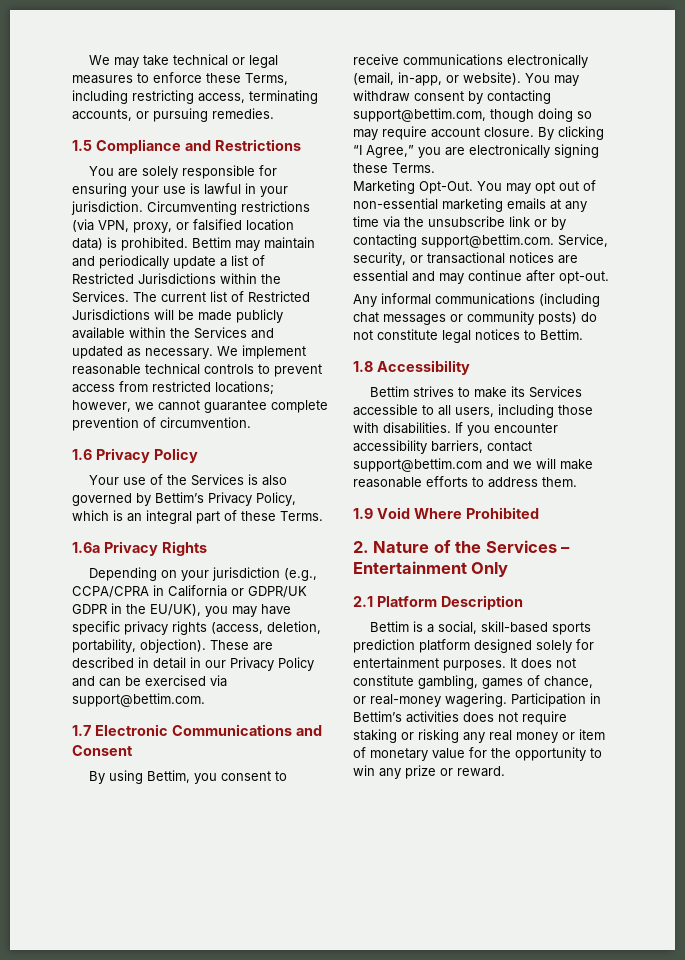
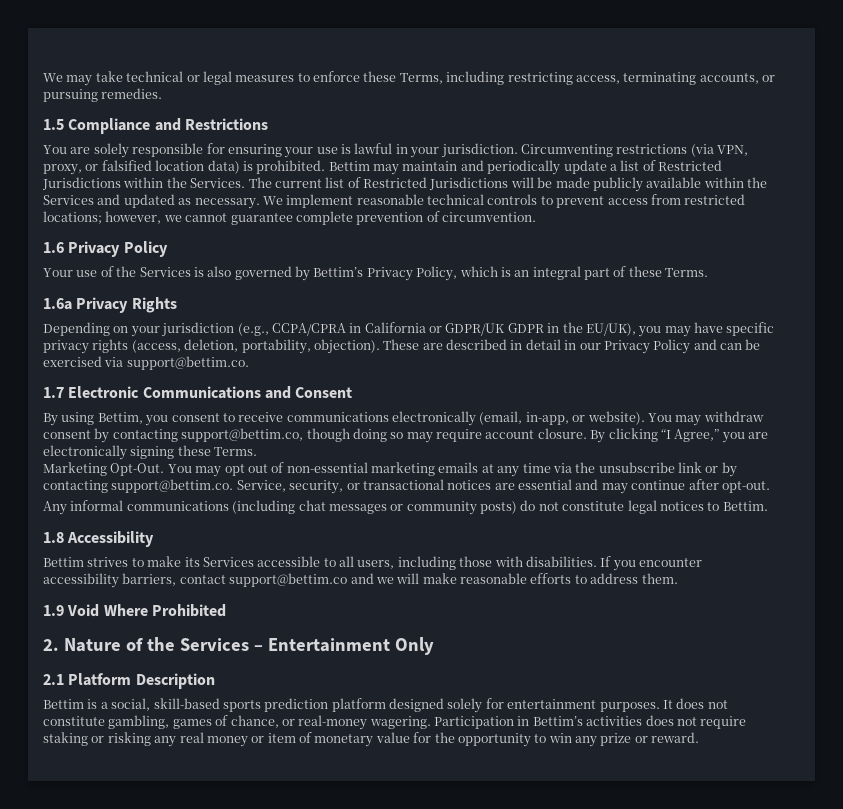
- These are described in detail in our Privacy Policy and can be exercised via support@bettim.com.
+ These are described in detail in our Privacy Policy and can be exercised via support@bettim.co.
- You may withdraw consent by contacting support@bettim.com, though doing so may require account closure.
+ You may withdraw consent by contacting support@bettim.co, though doing so may require account closure.
- You may opt out of non-essential marketing emails at any time via the unsubscribe link or by contacting support@bettim.com. Service, security, or transactional notices are essential and may continue after opt-out.
+ You may opt out of non-essential marketing emails at any time via the unsubscribe link or by contacting support@bettim.co. Service, security, or transactional notices are essential and may continue after opt-out.
- If you encounter accessibility barriers, contact support@bettim.com and we will make reasonable efforts to address them.
+ If you encounter accessibility barriers, contact support@bettim.co and we will make reasonable efforts to address them.

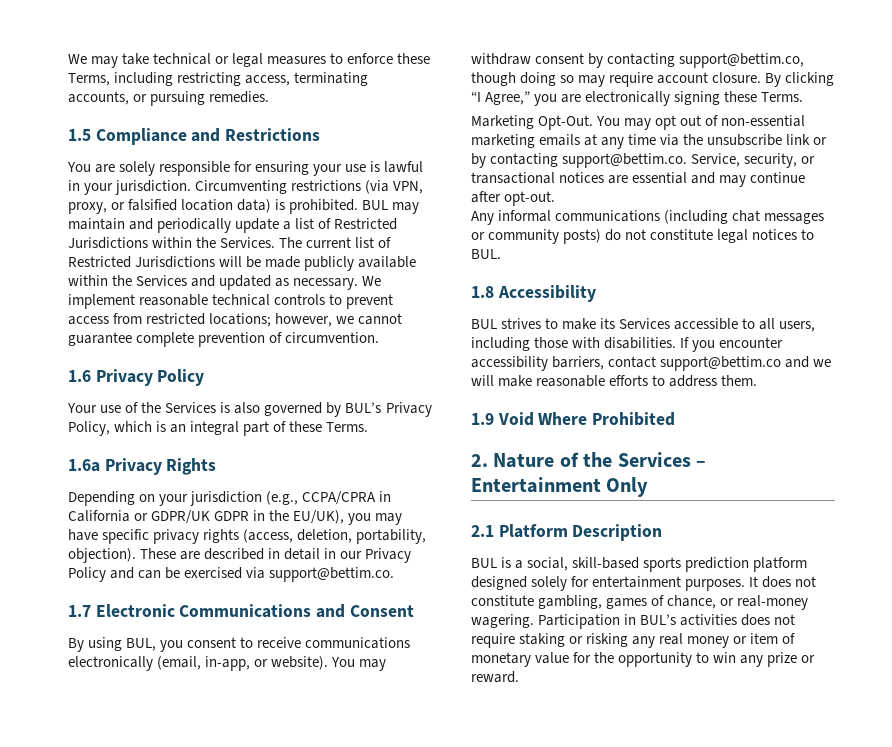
- Bettim may maintain and periodically update a list of Restricted Jurisdictions within the Services.
+ BUL may maintain and periodically update a list of Restricted Jurisdictions within the Services.
- Your use of the Services is also governed by Bettim’s Privacy Policy, which is an integral part of these Terms.
+ Your use of the Services is also governed by BUL’s Privacy Policy, which is an integral part of these Terms.
- By using Bettim, you consent to receive communications electronically (email, in-app, or website).
+ By using BUL, you consent to receive communications electronically (email, in-app, or website).
- Any informal communications (including chat messages or community posts) do not constitute legal notices to Bettim.
+ Any informal communications (including chat messages or community posts) do not constitute legal notices to BUL.
- Bettim strives to make its Services accessible to all users, including those with disabilities.
+ BUL strives to make its Services accessible to all users, including those with disabilities.
- Bettim is a social, skill-based sports prediction platform designed solely for entertainment purposes.
+ BUL is a social, skill-based sports prediction platform designed solely for entertainment purposes.
- Participation in Bettim’s activities does not require staking or risking any real money or item of monetary value for the opportunity to win any prize or reward.
+ Participation in BUL’s activities does not require staking or risking any real money or item of monetary value for the opportunity to win any prize or reward.

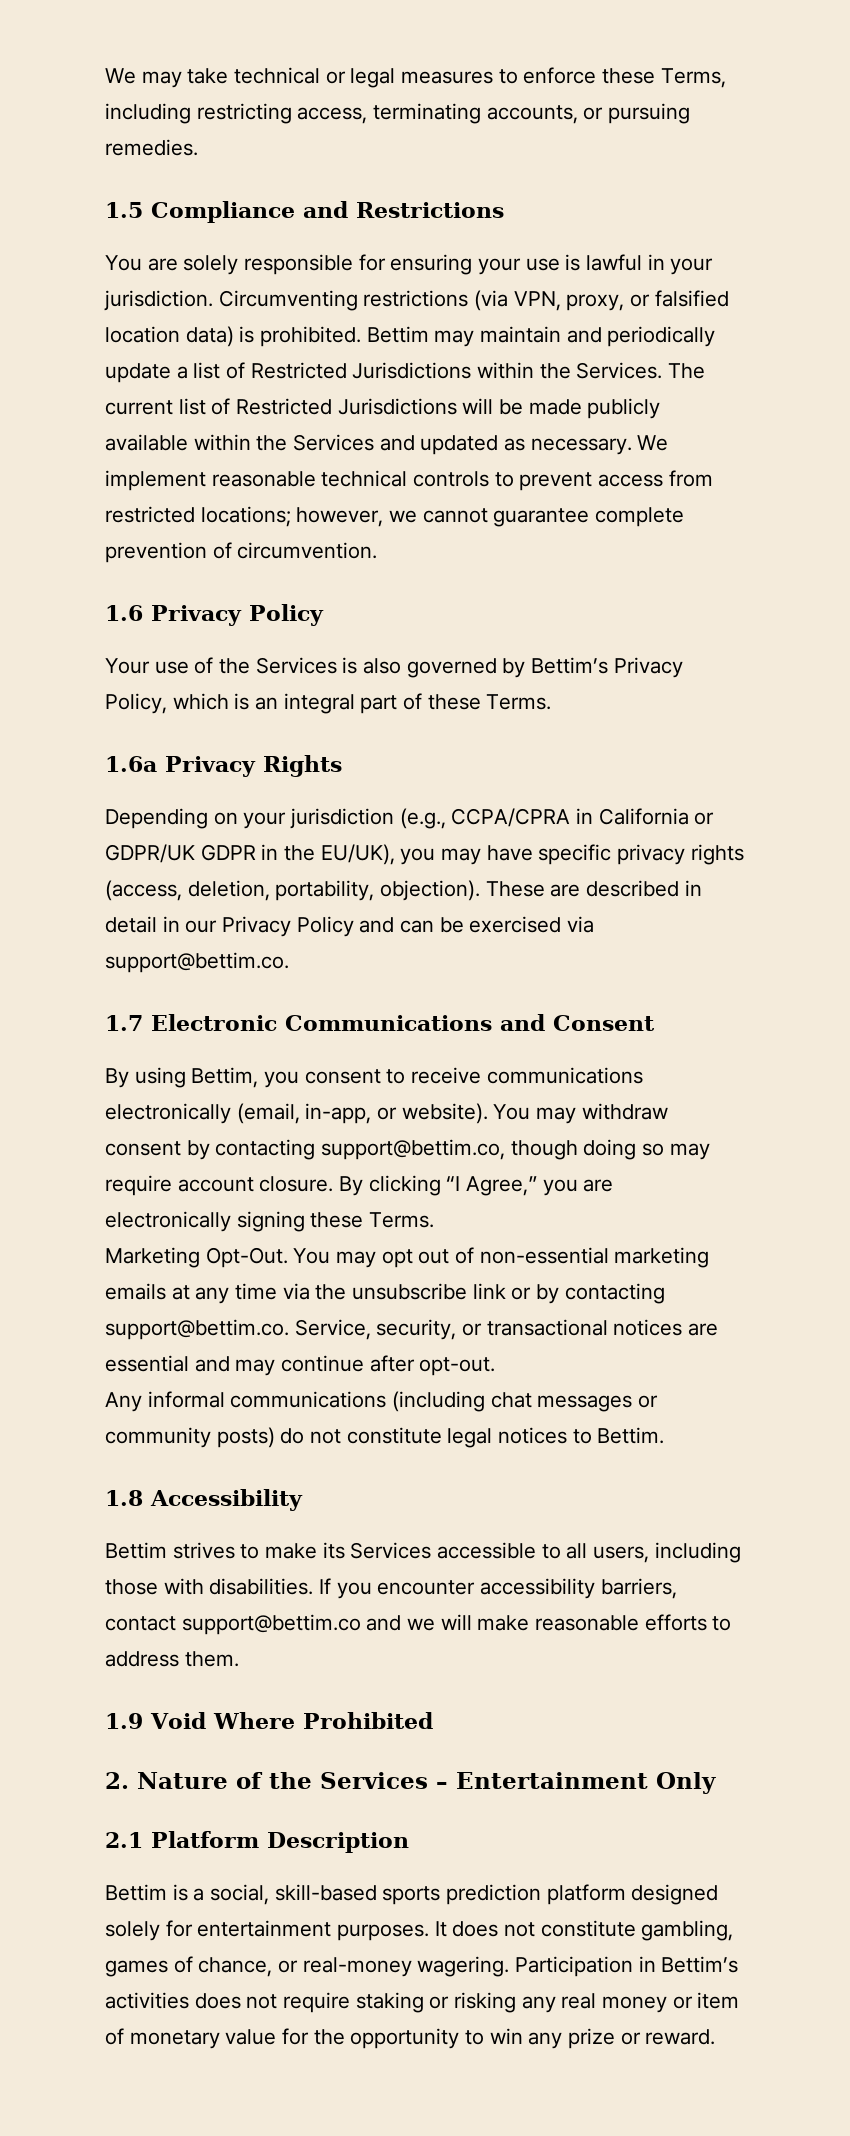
- BUL may maintain and periodically update a list of Restricted Jurisdictions within the Services.
+ Bettim may maintain and periodically update a list of Restricted Jurisdictions within the Services.
- Your use of the Services is also governed by BUL’s Privacy Policy, which is an integral part of these Terms.
+ Your use of the Services is also governed by Bettim’s Privacy Policy, which is an integral part of these Terms.
- By using BUL, you consent to receive communications electronically (email, in-app, or website).
+ By using Bettim, you consent to receive communications electronically (email, in-app, or website).
- Any informal communications (including chat messages or community posts) do not constitute legal notices to BUL.
+ Any informal communications (including chat messages or community posts) do not constitute legal notices to Bettim.
- BUL strives to make its Services accessible to all users, including those with disabilities.
+ Bettim strives to make its Services accessible to all users, including those with disabilities.
- BUL is a social, skill-based sports prediction platform designed solely for entertainment purposes.
+ Bettim is a social, skill-based sports prediction platform designed solely for entertainment purposes.
- Participation in BUL’s activities does not require staking or risking any real money or item of monetary value for the opportunity to win any prize or reward.
+ Participation in Bettim’s activities does not require staking or risking any real money or item of monetary value for the opportunity to win any prize or reward.

